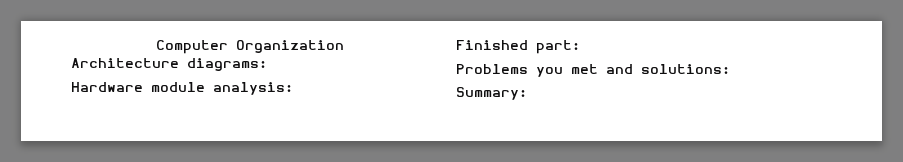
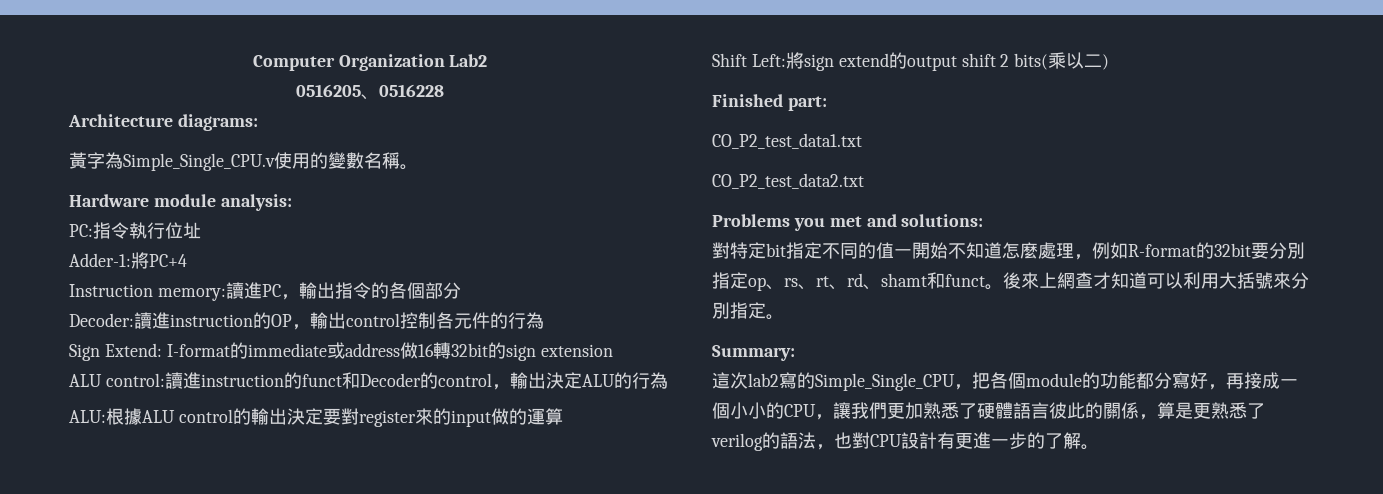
- Computer Organization
+ Computer Organization Lab2
+ 0516205、0516228
+ 黃字為Simple_Single_CPU.v使用的變數名稱。
  Hardware module analysis:
+ PC:指令執行位址
+ Adder-1:將PC+4
+ Instruction memory:讀進PC，輸出指令的各個部分
+ Decoder:讀進instruction的OP，輸出control控制各元件的行為
+ Sign Extend: I-format的immediate或address做16轉32bit的sign extension
+ ALU control:讀進instruction的funct和Decoder的control，輸出決定ALU的行為
+ ALU:根據ALU control的輸出決定要對register來的input做的運算
+ Shift Left:將sign extend的output shift 2 bits(乘以二)
+ CO_P2_test_data1.txt
+ CO_P2_test_data2.txt
+ 對特定bit指定不同的值一開始不知道怎麼處理，例如R-format的32bit要分別指定op、rs、rt、rd、shamt和funct。後來上網查才知道可以利用大括號來分別指定。
  Summary:
+ 這次lab2寫的Simple_Single_CPU，把各個module的功能都分寫好，再接成一個小小的CPU，讓我們更加熟悉了硬體語言彼此的關係，算是更熟悉了verilog的語法，也對CPU設計有更進一步的了解。

